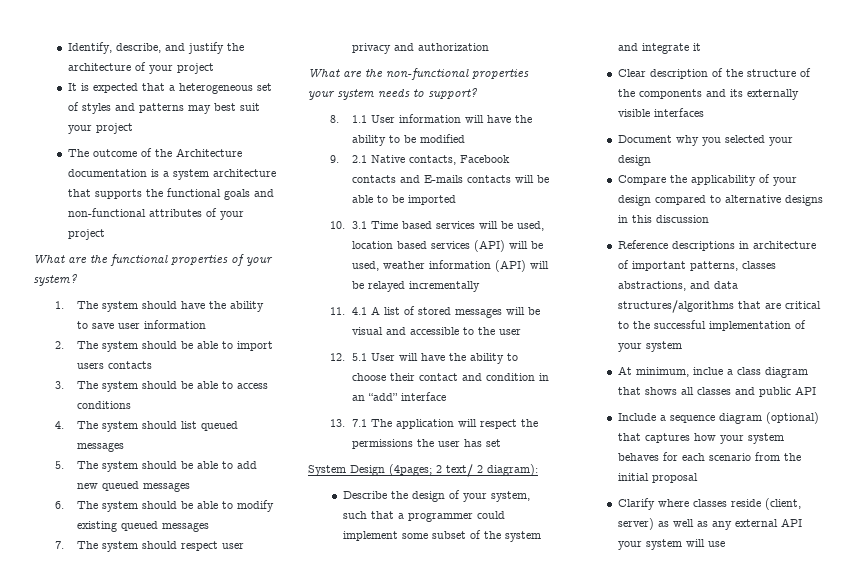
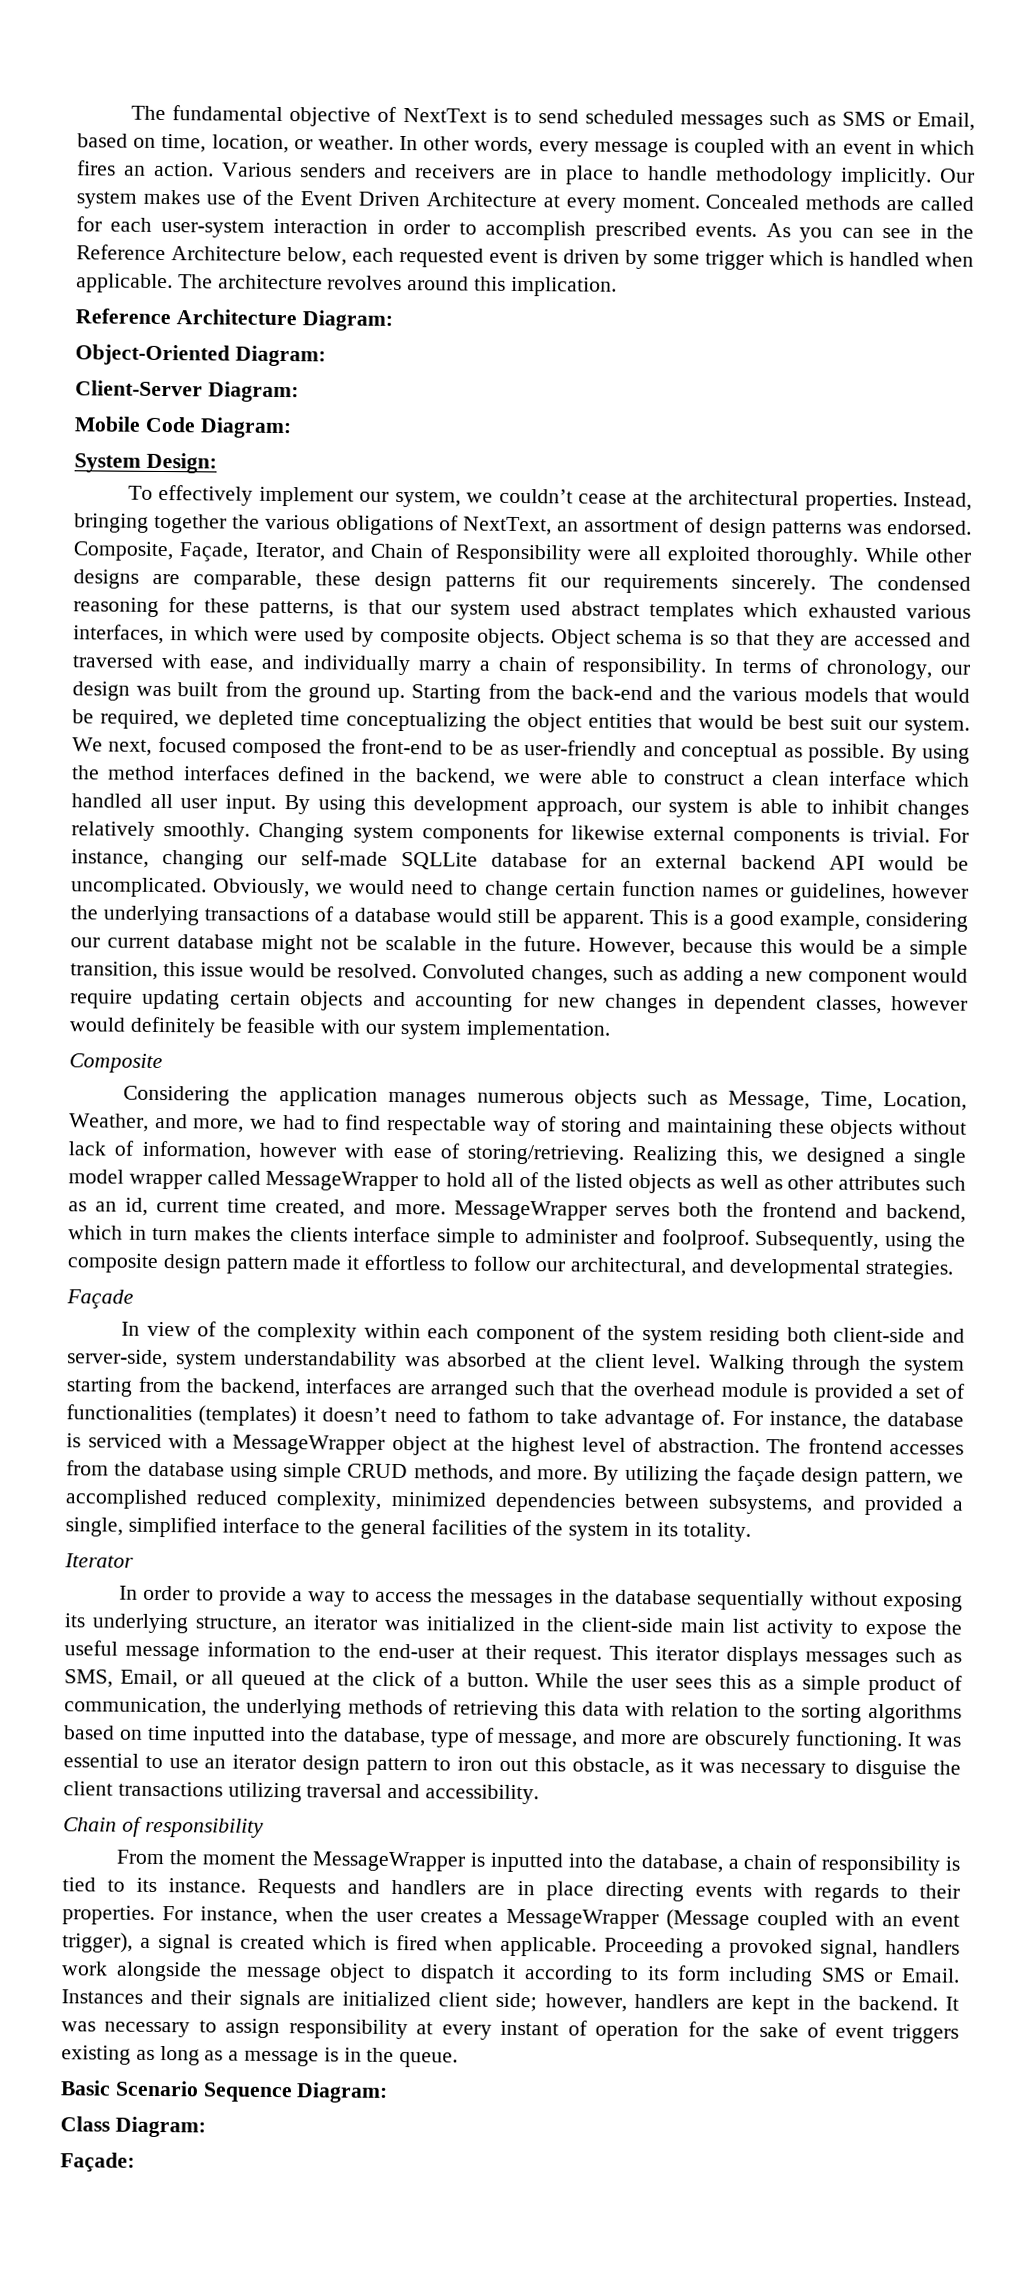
- Identify, describe, and justify the architecture of your project
- It is expected that a heterogeneous set of styles and patterns may best suit your project
- The outcome of the Architecture documentation is a system architecture that supports the functional goals and non-functional attributes of your project
- What are the functional properties of your system?
- 1. The system should have the ability to save user information
- 2. The system should be able to import users contacts
- 3. The system should be able to access conditions
- 4. The system should list queued messages
- 5. The system should be able to add new queued messages
- 6. The system should be able to modify existing queued messages
- 7. The system should respect user privacy and authorization
- What are the non-functional properties your system needs to support?
- 8. 1.1 User information will have the ability to be modified
- 9. 2.1 Native contacts, Facebook contacts and E-mails contacts will be able to be imported
- 10. 3.1 Time based services will be used, location based services (API) will be used, weather information (API) will be relayed incrementally
- 11. 4.1 A list of stored messages will be visual and accessible to the user
- 12. 5.1 User will have the ability to choose their contact and condition in an “add” interface
- 13. 7.1 The application will respect the permissions the user has set
- System Design (4pages; 2 text/ 2 diagram):
- Describe the design of your system, such that a programmer could implement some subset of the system and integrate it
- Clear description of the structure of the components and its externally visible interfaces
- Document why you selected your design
- Compare the applicability of your design compared to alternative designs in this discussion
- Reference descriptions in architecture of important patterns, classes abstractions, and data structures/algorithms that are critical to the successful implementation of your system
- At minimum, inclue a class diagram that shows all classes and public API
- Include a sequence diagram (optional) that captures how your system behaves for each scenario from the initial proposal
- Clarify where classes reside (client, server) as well as any external API your system will use
+ The fundamental objective of NextText is to send scheduled messages such as SMS or Email, based on time, location, or weather. In other words, every message is coupled with an event in which fires an action. Various senders and receivers are in place to handle methodology implicitly. Our system makes use of the Event Driven Architecture at every moment. Concealed methods are called for each user-system interaction in order to accomplish prescribed events. As you can see in the Reference Architecture below, each requested event is driven by some trigger which is handled when applicable. The architecture revolves around this implication.
+ Reference Architecture Diagram:
+ Object-Oriented Diagram:
+ Client-Server Diagram:
+ Mobile Code Diagram:
+ System Design:
+ To effectively implement our system, we couldn’t cease at the architectural properties. Instead, bringing together the various obligations of NextText, an assortment of design patterns was endorsed. Composite, Façade, Iterator, and Chain of Responsibility were all exploited thoroughly. While other designs are comparable, these design patterns fit our requirements sincerely. The condensed reasoning for these patterns, is that our system used abstract templates which exhausted various interfaces, in which were used by composite objects. Object schema is so that they are accessed and traversed with ease, and individually marry a chain of responsibility. In terms of chronology, our design was built from the ground up. Starting from the back-end and the various models that would be required, we depleted time conceptualizing the object entities that would be best suit our system. We next, focused composed the front-end to be as user-friendly and conceptual as possible. By using the method interfaces defined in the backend, we were able to construct a clean interface which handled all user input. By using this development approach, our system is able to inhibit changes relatively smoothly. Changing system components for likewise external components is trivial. For instance, changing our self-made SQLLite database for an external backend API would be uncomplicated. Obviously, we would need to change certain function names or guidelines, however the underlying transactions of a database would still be apparent. This is a good example, considering our current database might not be scalable in the future. However, because this would be a simple transition, this issue would be resolved. Convoluted changes, such as adding a new component would require updating certain objects and accounting for new changes in dependent classes, however would definitely be feasible with our system implementation.
+ Composite
+ Considering the application manages numerous objects such as Message, Time, Location, Weather, and more, we had to find respectable way of storing and maintaining these objects without lack of information, however with ease of storing/retrieving. Realizing this, we designed a single model wrapper called MessageWrapper to hold all of the listed objects as well as other attributes such as an id, current time created, and more. MessageWrapper serves both the frontend and backend, which in turn makes the clients interface simple to administer and foolproof. Subsequently, using the composite design pattern made it effortless to follow our architectural, and developmental strategies.
+ Façade
+ In view of the complexity within each component of the system residing both client-side and server-side, system understandability was absorbed at the client level. Walking through the system starting from the backend, interfaces are arranged such that the overhead module is provided a set of functionalities (templates) it doesn’t need to fathom to take advantage of. For instance, the database is serviced with a MessageWrapper object at the highest level of abstraction. The frontend accesses from the database using simple CRUD methods, and more. By utilizing the façade design pattern, we accomplished reduced complexity, minimized dependencies between subsystems, and provided a single, simplified interface to the general facilities of the system in its totality.
+ Iterator
+ In order to provide a way to access the messages in the database sequentially without exposing its underlying structure, an iterator was initialized in the client-side main list activity to expose the useful message information to the end-user at their request. This iterator displays messages such as SMS, Email, or all queued at the click of a button. While the user sees this as a simple product of communication, the underlying methods of retrieving this data with relation to the sorting algorithms based on time inputted into the database, type of message, and more are obscurely functioning. It was essential to use an iterator design pattern to iron out this obstacle, as it was necessary to disguise the client transactions utilizing traversal and accessibility.
+ Chain of responsibility
+ From the moment the MessageWrapper is inputted into the database, a chain of responsibility is tied to its instance. Requests and handlers are in place directing events with regards to their properties. For instance, when the user creates a MessageWrapper (Message coupled with an event trigger), a signal is created which is fired when applicable. Proceeding a provoked signal, handlers work alongside the message object to dispatch it according to its form including SMS or Email. Instances and their signals are initialized client side; however, handlers are kept in the backend. It was necessary to assign responsibility at every instant of operation for the sake of event triggers existing as long as a message is in the queue.
+ Basic Scenario Sequence Diagram:
+ Class Diagram:
+ Façade:

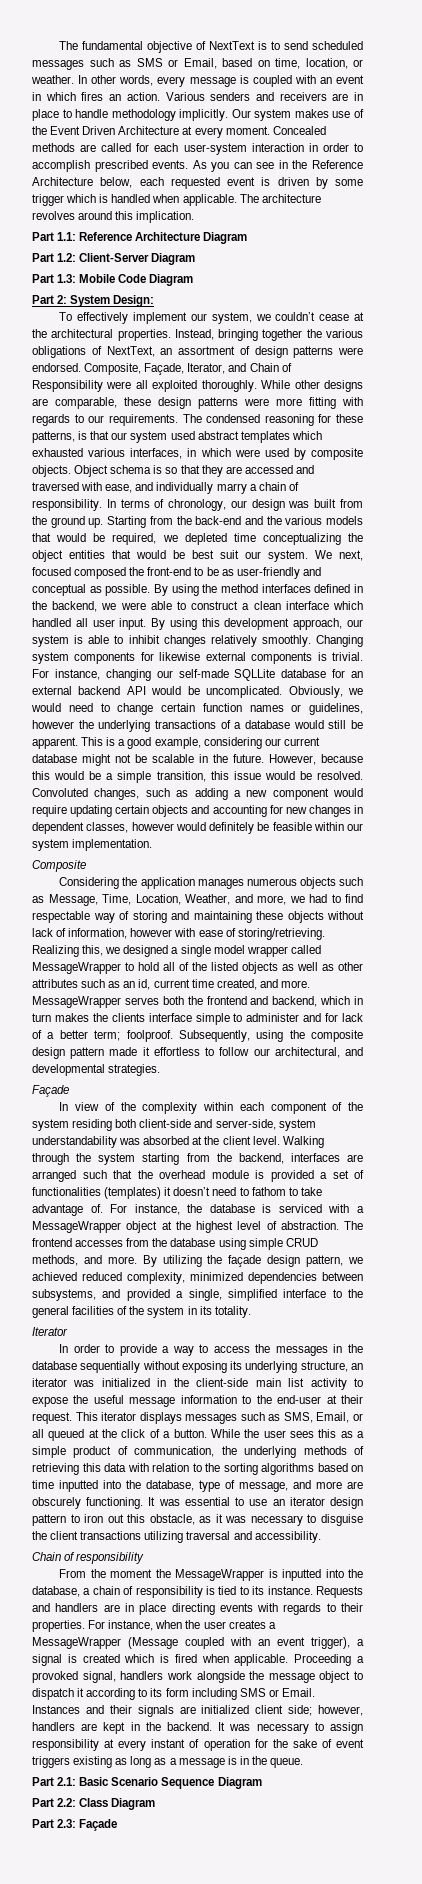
- Reference Architecture Diagram:
- Object-Oriented Diagram:
- Client-Server Diagram:
- Mobile Code Diagram:
- System Design:
+ Part 1.1: Reference Architecture Diagram
+ Part 1.2: Client-Server Diagram
+ Part 1.3: Mobile Code Diagram
+ Part 2: System Design:
- Instead, bringing together the various obligations of NextText, an assortment of design patterns was endorsed.
+ Instead, bringing together the various obligations of NextText, an assortment of design patterns were endorsed.
- While other designs are comparable, these design patterns fit our requirements sincerely.
+ While other designs are comparable, these design patterns were more fitting with regards to our requirements.
- Convoluted changes, such as adding a new component would require updating certain objects and accounting for new changes in dependent classes, however would definitely be feasible with our system implementation.
+ Convoluted changes, such as adding a new component would require updating certain objects and accounting for new changes in dependent classes, however would definitely be feasible within our system implementation.
- MessageWrapper serves both the frontend and backend, which in turn makes the clients interface simple to administer and foolproof.
+ MessageWrapper serves both the frontend and backend, which in turn makes the clients interface simple to administer and for lack of a better term; foolproof.
- By utilizing the façade design pattern, we accomplished reduced complexity, minimized dependencies between subsystems, and provided a single, simplified interface to the general facilities of the system in its totality.
+ By utilizing the façade design pattern, we achieved reduced complexity, minimized dependencies between subsystems, and provided a single, simplified interface to the general facilities of the system in its totality.
- Basic Scenario Sequence Diagram:
- Class Diagram:
- Façade:
+ Part 2.1: Basic Scenario Sequence Diagram
+ Part 2.2: Class Diagram
+ Part 2.3: Façade

